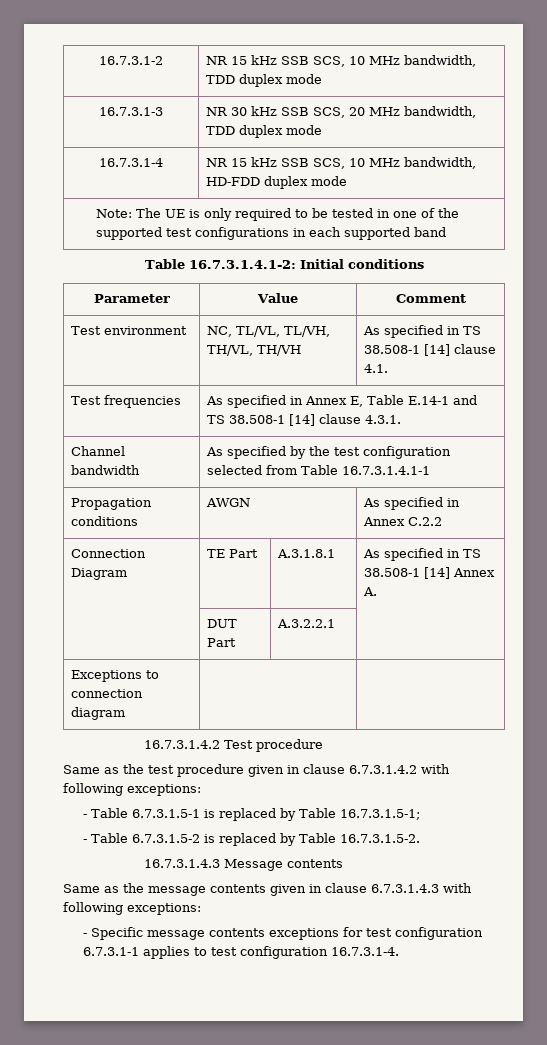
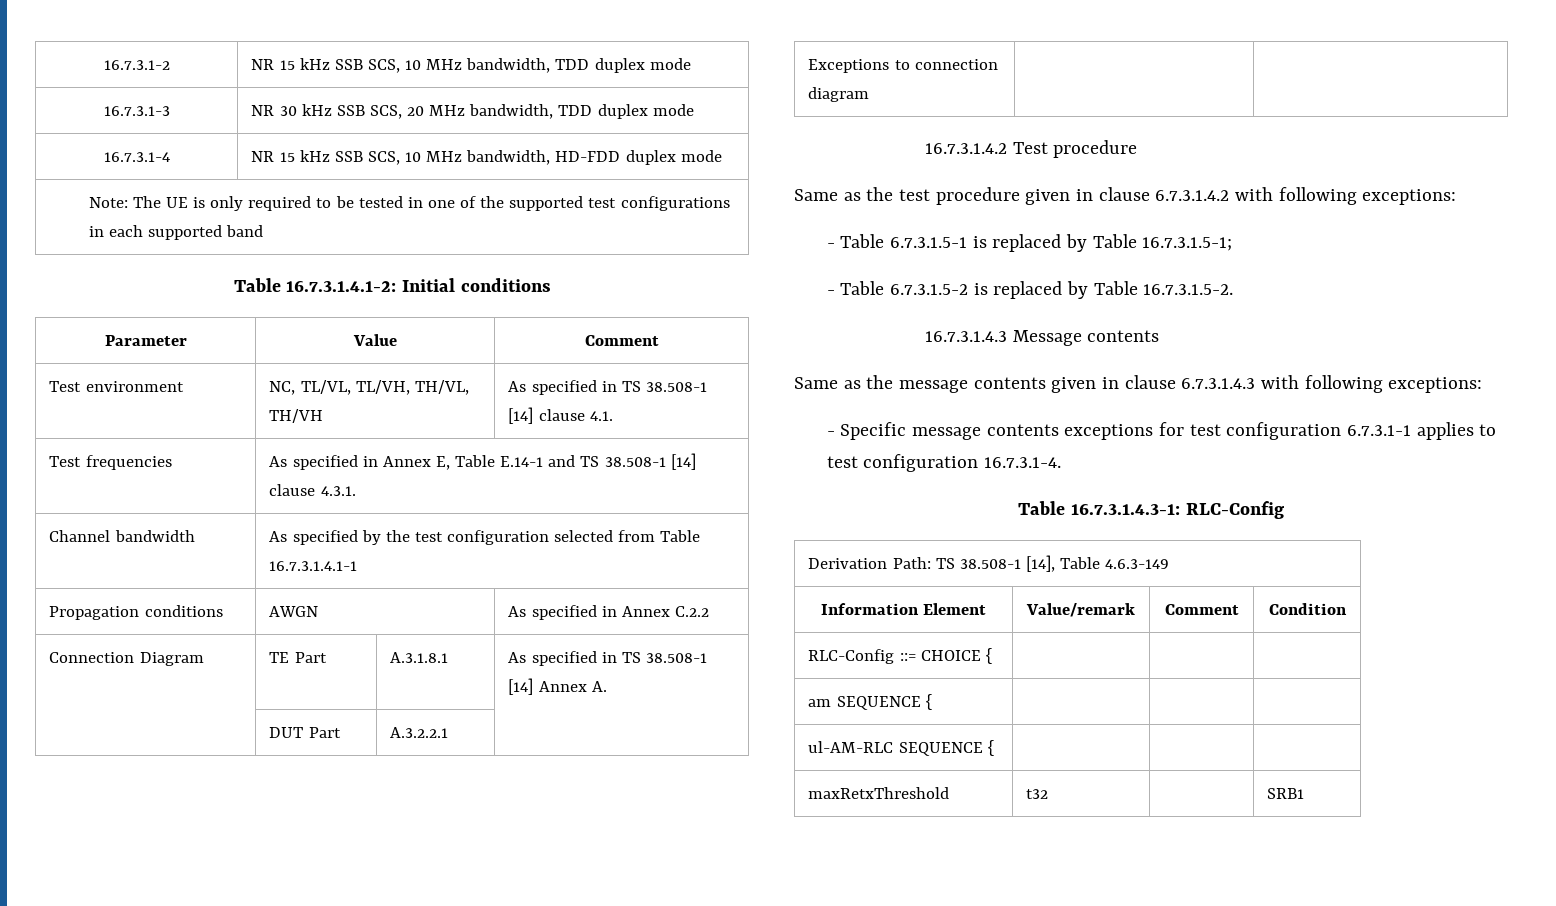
+ Table 16.7.3.1.4.3-1: RLC-Config
+ Derivation Path: TS 38.508-1 [14], Table 4.6.3-149
+ Information Element | Value/remark | Comment | Condition
+ RLC-Config ::= CHOICE { | | |
+ am SEQUENCE { | | |
+ ul-AM-RLC SEQUENCE { | | |
+ maxRetxThreshold | t32 | | SRB1

